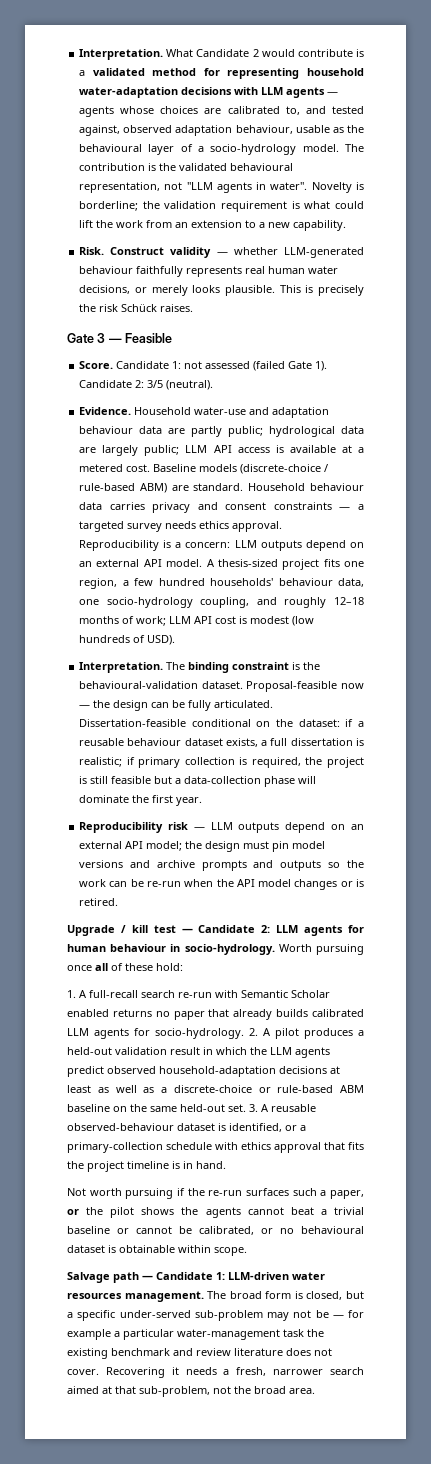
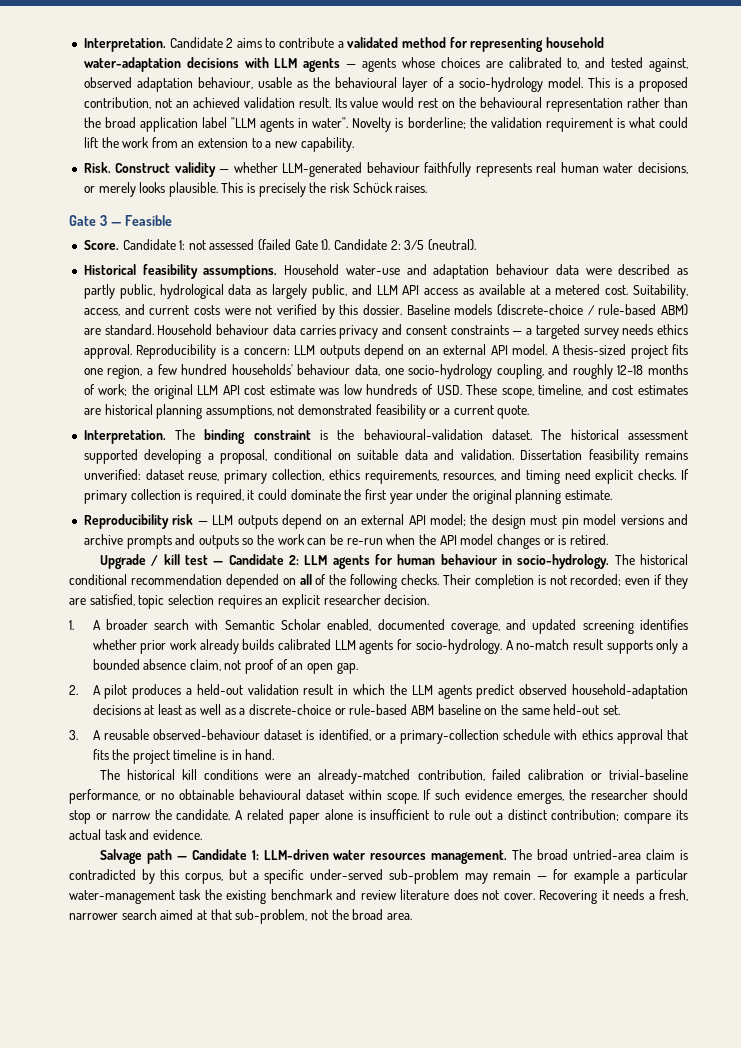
- Interpretation. What Candidate 2 would contribute is a validated method for representing household water-adaptation decisions with LLM agents — agents whose choices are calibrated to, and tested against, observed adaptation behaviour, usable as the behavioural layer of a socio-hydrology model.
+ Interpretation. Candidate 2 aims to contribute a validated method for representing household water-adaptation decisions with LLM agents — agents whose choices are calibrated to, and tested against, observed adaptation behaviour, usable as the behavioural layer of a socio-hydrology model.
- The contribution is the validated behavioural representation, not "LLM agents in water".
+ This is a proposed contribution, not an achieved validation result. Its value would rest on the behavioural representation rather than the broad application label "LLM agents in water".
- Evidence.
+ Historical feasibility assumptions.
- Household water-use and adaptation behaviour data are partly public; hydrological data are largely public; LLM API access is available at a metered cost.
+ Household water-use and adaptation behaviour data were described as partly public, hydrological data as largely public, and LLM API access as available at a metered cost.
+ Suitability, access, and current costs were not verified by this dossier.
- A thesis-sized project fits one region, a few hundred households' behaviour data, one socio-hydrology coupling, and roughly 12–18 months of work; LLM API cost is modest (low hundreds of USD).
+ A thesis-sized project fits one region, a few hundred households' behaviour data, one socio-hydrology coupling, and roughly 12–18 months of work; the original LLM API cost estimate was low hundreds of USD. These scope, timeline, and cost estimates are historical planning assumptions, not demonstrated feasibility or a current quote.
- Proposal-feasible now — the design can be fully articulated. Dissertation-feasible conditional on the dataset: if a reusable behaviour dataset exists, a full dissertation is realistic; if primary collection is required, the project is still feasible but a data-collection phase will dominate the first year.
+ The historical assessment supported developing a proposal, conditional on suitable data and validation. Dissertation feasibility remains unverified: dataset reuse, primary collection, ethics requirements, resources, and timing need explicit checks. If primary collection is required, it could dominate the first year under the original planning estimate.
- Worth pursuing once all of these hold:
- 1. A full-recall search re-run with Semantic Scholar enabled returns no paper that already builds calibrated LLM agents for socio-hydrology. 2. A pilot produces a held-out validation result in which the LLM agents predict observed household-adaptation decisions at least as well as a discrete-choice or rule-based ABM baseline on the same held-out set. 3. A reusable observed-behaviour dataset is identified, or a primary-collection schedule with ethics approval that fits the project timeline is in hand.
+ The historical conditional recommendation depended on all of the following checks. Their completion is not recorded; even if they are satisfied, topic selection requires an explicit researcher decision.
+ 1. A broader search with Semantic Scholar enabled, documented coverage, and updated screening identifies whether prior work already builds calibrated LLM agents for socio-hydrology. A no-match result supports only a bounded absence claim, not proof of an open gap.
+ 2. A pilot produces a held-out validation result in which the LLM agents predict observed household-adaptation decisions at least as well as a discrete-choice or rule-based ABM baseline on the same held-out set.
+ 3. A reusable observed-behaviour dataset is identified, or a primary-collection schedule with ethics approval that fits the project timeline is in hand.
- Not worth pursuing if the re-run surfaces such a paper, or the pilot shows the agents cannot beat a trivial baseline or cannot be calibrated, or no behavioural dataset is obtainable within scope.
+ The historical kill conditions were an already-matched contribution, failed calibration or trivial-baseline performance, or no obtainable behavioural dataset within scope. If such evidence emerges, the researcher should stop or narrow the candidate. A related paper alone is insufficient to rule out a distinct contribution; compare its actual task and evidence.
- The broad form is closed, but a specific under-served sub-problem may not be — for example a particular water-management task the existing benchmark and review literature does not cover.
+ The broad untried-area claim is contradicted by this corpus, but a specific under-served sub-problem may remain — for example a particular water-management task the existing benchmark and review literature does not cover.

